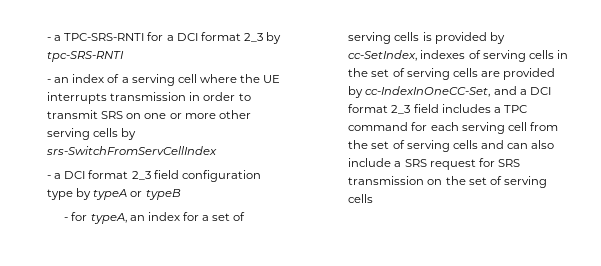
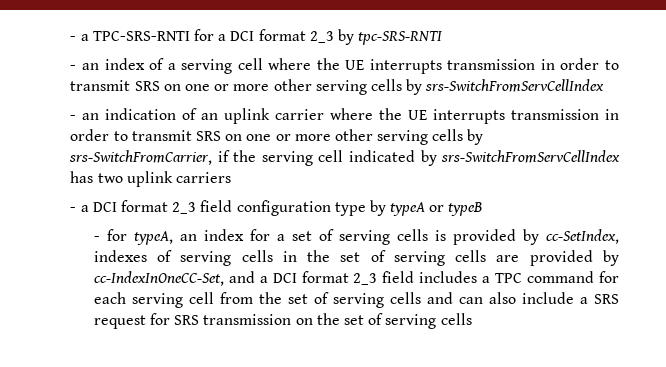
+ - an indication of an uplink carrier where the UE interrupts transmission in order to transmit SRS on one or more other serving cells by srs-SwitchFromCarrier, if the serving cell indicated by srs-SwitchFromServCellIndex has two uplink carriers

